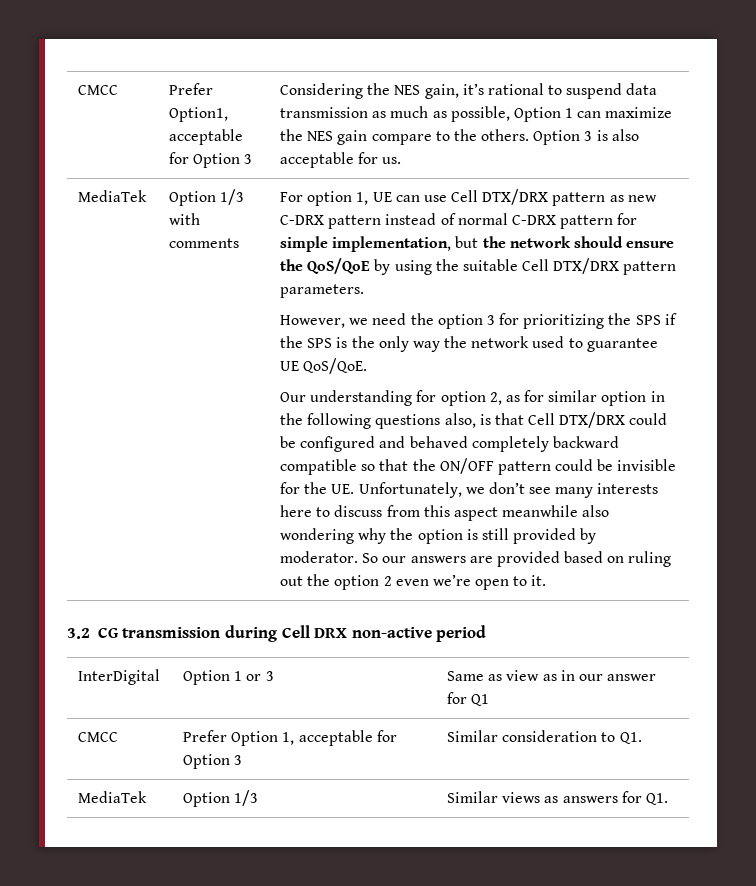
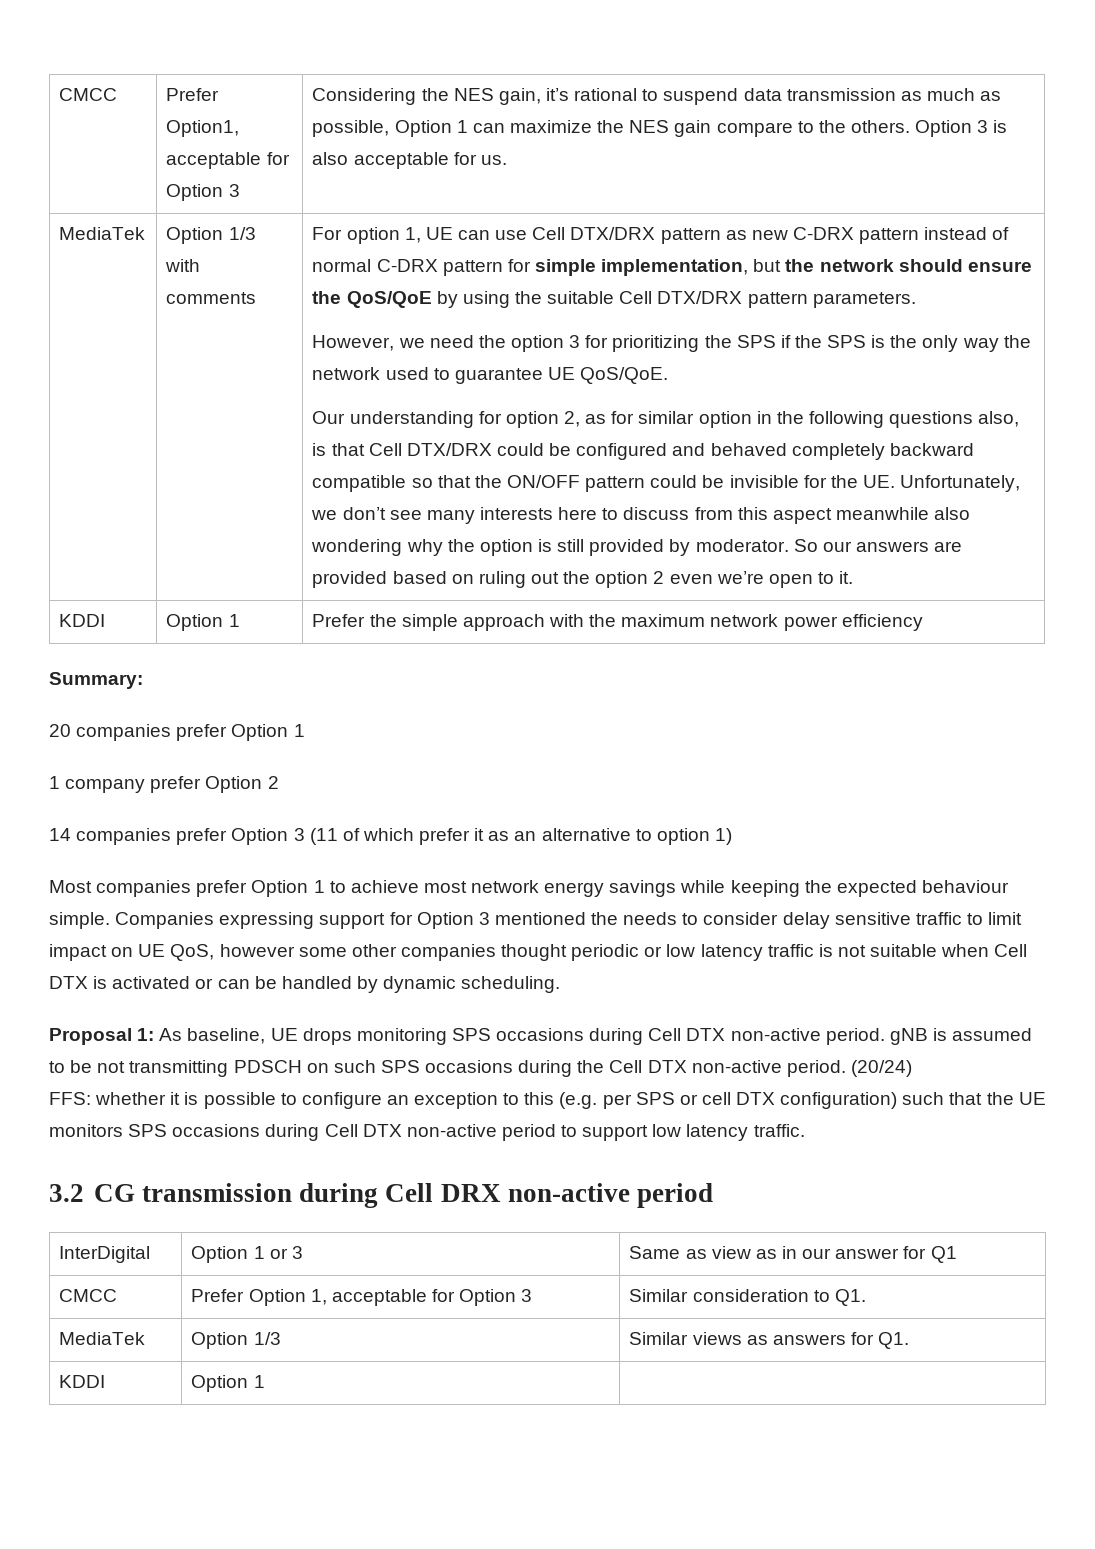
+ KDDI | Option 1 | Prefer the simple approach with the maximum network power efficiency
+ Summary:
+ 20 companies prefer Option 1
+ 1 company prefer Option 2
+ 14 companies prefer Option 3 (11 of which prefer it as an alternative to option 1)
+ Most companies prefer Option 1 to achieve most network energy savings while keeping the expected behaviour simple. Companies expressing support for Option 3 mentioned the needs to consider delay sensitive traffic to limit impact on UE QoS, however some other companies thought periodic or low latency traffic is not suitable when Cell DTX is activated or can be handled by dynamic scheduling.
+ Proposal 1: As baseline, UE drops monitoring SPS occasions during Cell DTX non-active period. gNB is assumed to be not transmitting PDSCH on such SPS occasions during the Cell DTX non-active period. (20/24)
+ FFS: whether it is possible to configure an exception to this (e.g. per SPS or cell DTX configuration) such that the UE monitors SPS occasions during Cell DTX non-active period to support low latency traffic.
  MediaTek | Option 1/3 | Similar views as answers for Q1.
+ KDDI | Option 1 |

